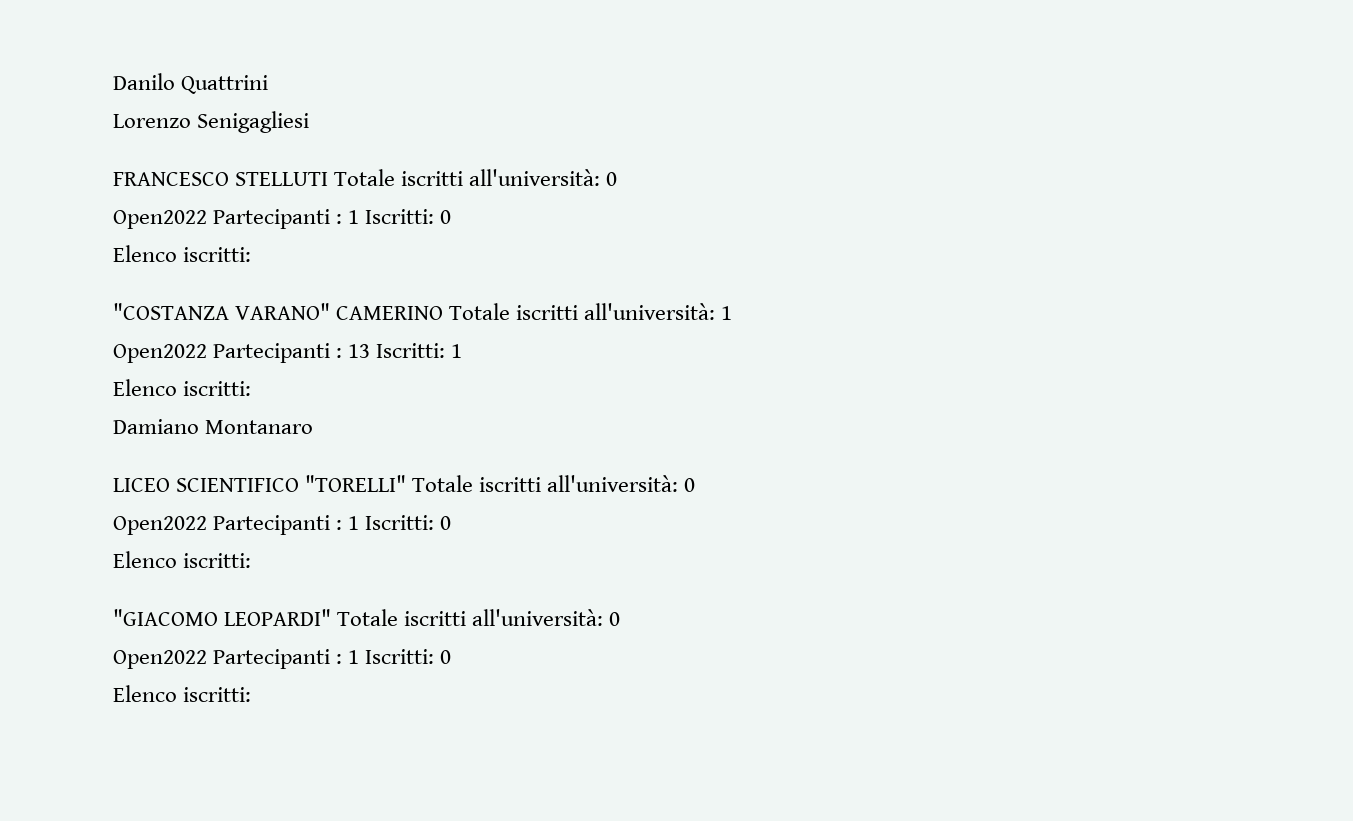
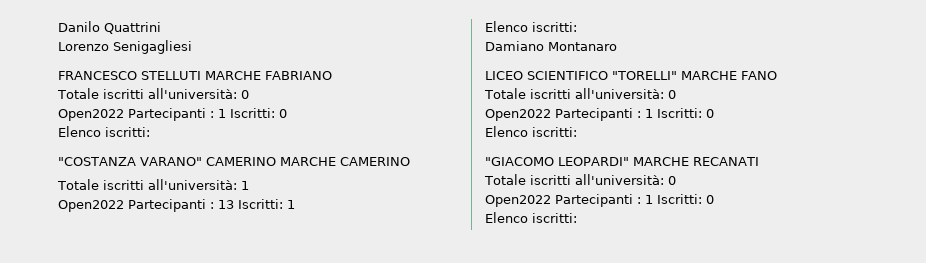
- FRANCESCO STELLUTI Totale iscritti all'università: 0
+ FRANCESCO STELLUTI MARCHE FABRIANO
+ Totale iscritti all'università: 0
- "COSTANZA VARANO" CAMERINO Totale iscritti all'università: 1
+ "COSTANZA VARANO" CAMERINO MARCHE CAMERINO
+ Totale iscritti all'università: 1
- LICEO SCIENTIFICO "TORELLI" Totale iscritti all'università: 0
+ LICEO SCIENTIFICO "TORELLI" MARCHE FANO
+ Totale iscritti all'università: 0
- "GIACOMO LEOPARDI" Totale iscritti all'università: 0
+ "GIACOMO LEOPARDI" MARCHE RECANATI
+ Totale iscritti all'università: 0

